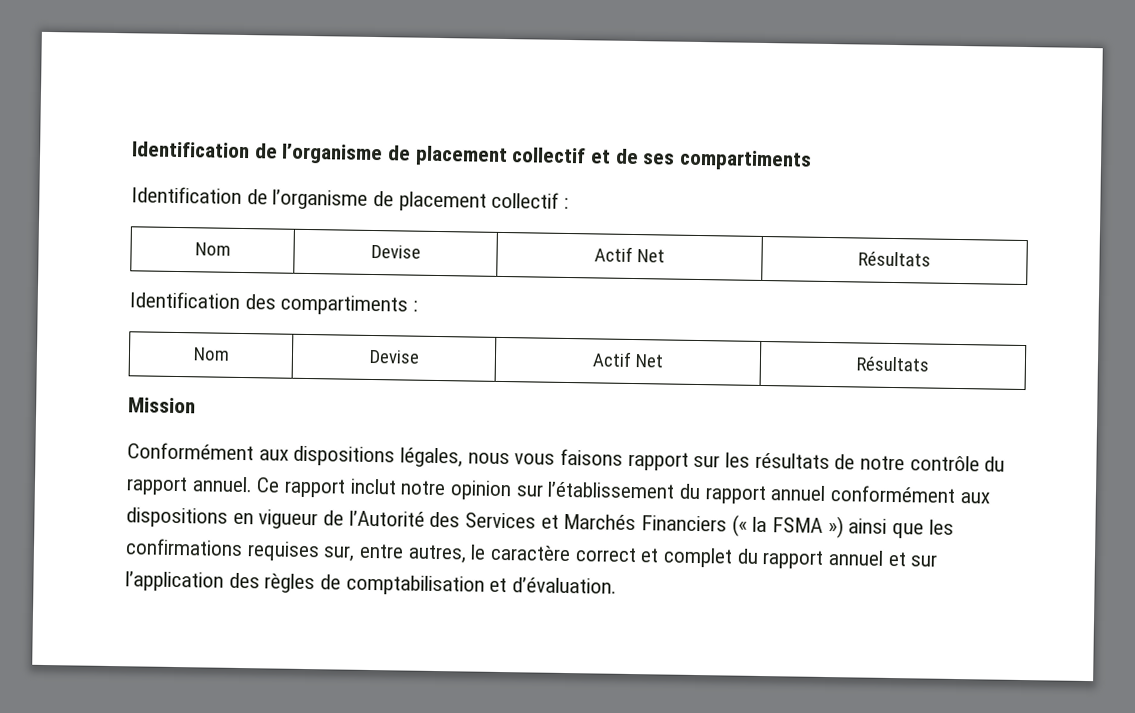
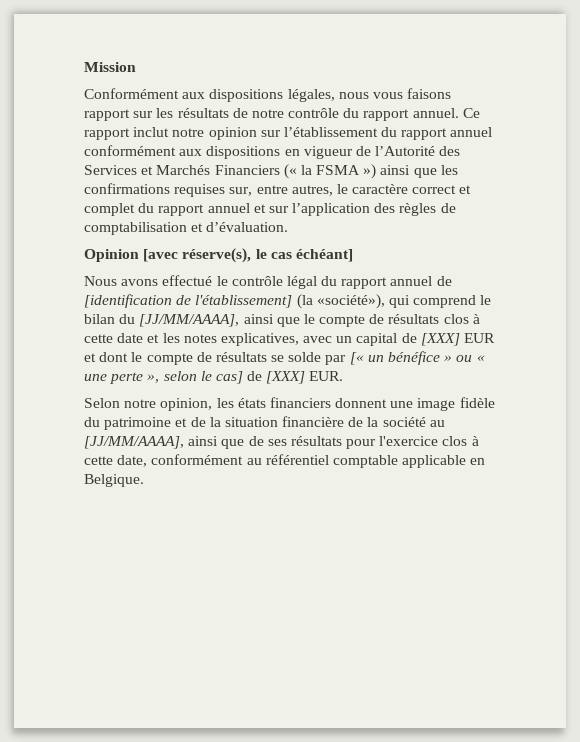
- Identification de l’organisme de placement collectif et de ses compartiments
- Identification de l’organisme de placement collectif :
- Nom | Devise | Actif Net | Résultats
- Identification des compartiments :
- Nom | Devise | Actif Net | Résultats
+ Opinion [avec réserve(s), le cas échéant]
+ Nous avons effectué le contrôle légal du rapport annuel de [identification de l'établissement] (la «société»), qui comprend le bilan du [JJ/MM/AAAA], ainsi que le compte de résultats clos à cette date et les notes explicatives, avec un capital de [XXX] EUR et dont le compte de résultats se solde par [« un bénéfice » ou « une perte », selon le cas] de [XXX] EUR.
+ Selon notre opinion, les états financiers donnent une image fidèle du patrimoine et de la situation financière de la société au [JJ/MM/AAAA], ainsi que de ses résultats pour l'exercice clos à cette date, conformément au référentiel comptable applicable en Belgique.

